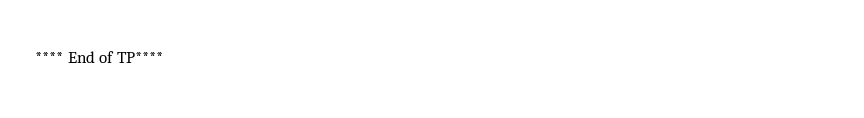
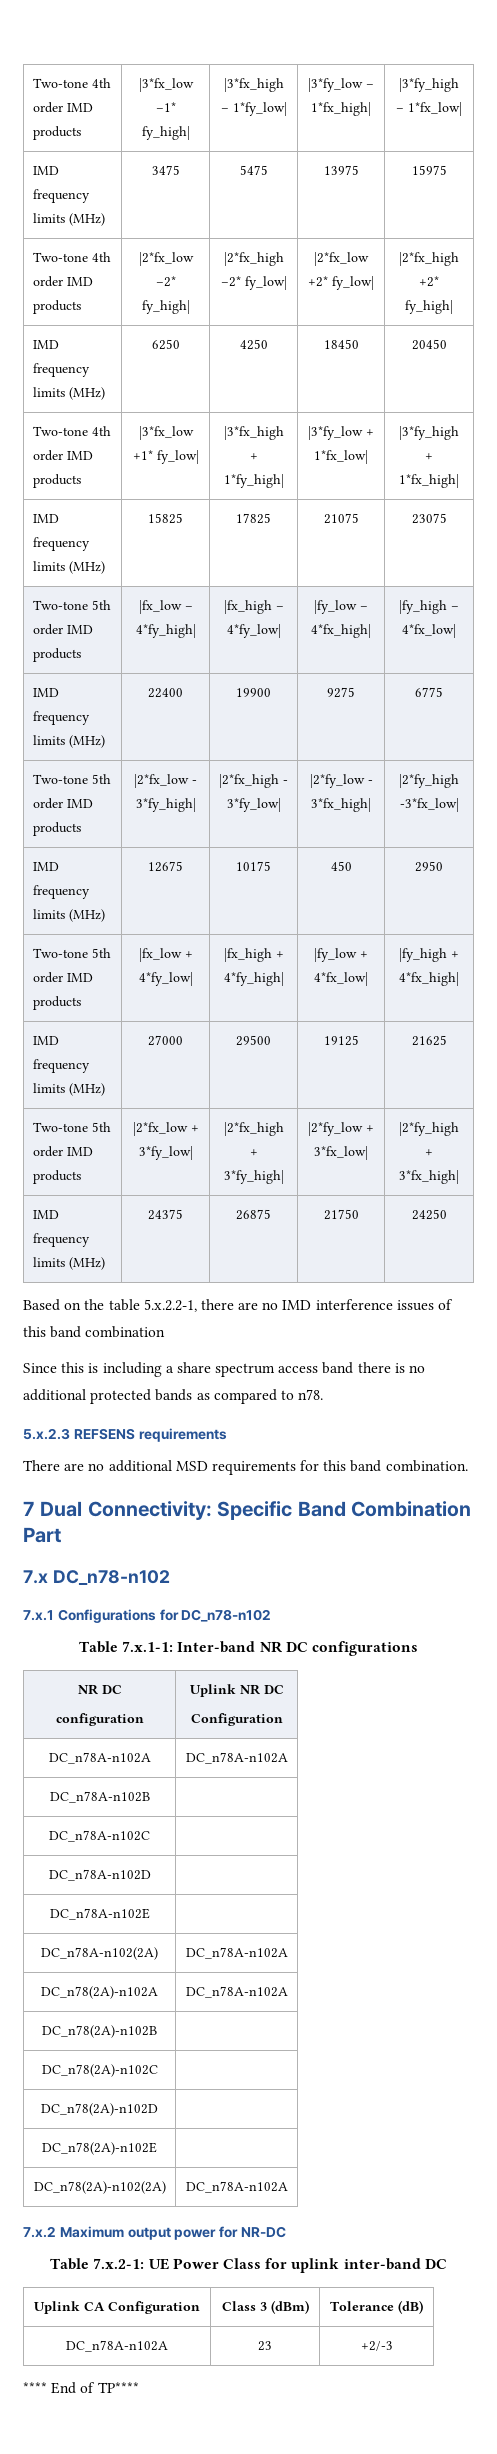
+ Two-tone 4th order IMD products | |3*fx_low –1* fy_high| | |3*fx_high – 1*fy_low| | |3*fy_low – 1*fx_high| | |3*fy_high – 1*fx_low|
+ IMD frequency limits (MHz) | 3475 | 5475 | 13975 | 15975
+ Two-tone 4th order IMD products | |2*fx_low –2* fy_high| | |2*fx_high –2* fy_low| | |2*fx_low +2* fy_low| | |2*fx_high +2* fy_high|
+ IMD frequency limits (MHz) | 6250 | 4250 | 18450 | 20450
+ Two-tone 4th order IMD products | |3*fx_low +1* fy_low| | |3*fx_high + 1*fy_high| | |3*fy_low + 1*fx_low| | |3*fy_high + 1*fx_high|
+ IMD frequency limits (MHz) | 15825 | 17825 | 21075 | 23075
+ Two-tone 5th order IMD products | |fx_low – 4*fy_high| | |fx_high – 4*fy_low| | |fy_low – 4*fx_high| | |fy_high – 4*fx_low|
+ IMD frequency limits (MHz) | 22400 | 19900 | 9275 | 6775
+ Two-tone 5th order IMD products | |2*fx_low - 3*fy_high| | |2*fx_high - 3*fy_low| | |2*fy_low - 3*fx_high| | |2*fy_high -3*fx_low|
+ IMD frequency limits (MHz) | 12675 | 10175 | 450 | 2950
+ Two-tone 5th order IMD products | |fx_low + 4*fy_low| | |fx_high + 4*fy_high| | |fy_low + 4*fx_low| | |fy_high + 4*fx_high|
+ IMD frequency limits (MHz) | 27000 | 29500 | 19125 | 21625
+ Two-tone 5th order IMD products | |2*fx_low + 3*fy_low| | |2*fx_high + 3*fy_high| | |2*fy_low + 3*fx_low| | |2*fy_high + 3*fx_high|
+ IMD frequency limits (MHz) | 24375 | 26875 | 21750 | 24250
+ Based on the table 5.x.2.2-1, there are no IMD interference issues of this band combination
+ Since this is including a share spectrum access band there is no additional protected bands as compared to n78.
+ 5.x.2.3 REFSENS requirements
+ There are no additional MSD requirements for this band combination.
+ 7 Dual Connectivity: Specific Band Combination Part
+ 7.x DC_n78-n102
+ 7.x.1 Configurations for DC_n78-n102
+ Table 7.x.1-1: Inter-band NR DC configurations
+ NR DC
+ configuration | Uplink NR DC
+ Configuration
+ DC_n78A-n102A | DC_n78A-n102A
+ DC_n78A-n102B |
+ DC_n78A-n102C |
+ DC_n78A-n102D |
+ DC_n78A-n102E |
+ DC_n78A-n102(2A) | DC_n78A-n102A
+ DC_n78(2A)-n102A | DC_n78A-n102A
+ DC_n78(2A)-n102B |
+ DC_n78(2A)-n102C |
+ DC_n78(2A)-n102D |
+ DC_n78(2A)-n102E |
+ DC_n78(2A)-n102(2A) | DC_n78A-n102A
+ 7.x.2 Maximum output power for NR-DC
+ Table 7.x.2-1: UE Power Class for uplink inter-band DC
+ Uplink CA Configuration | Class 3 (dBm) | Tolerance (dB)
+ DC_n78A-n102A | 23 | +2/-3

